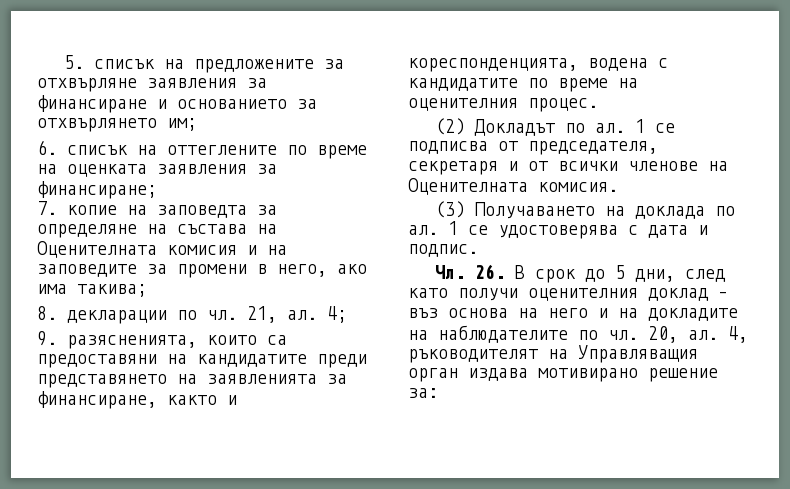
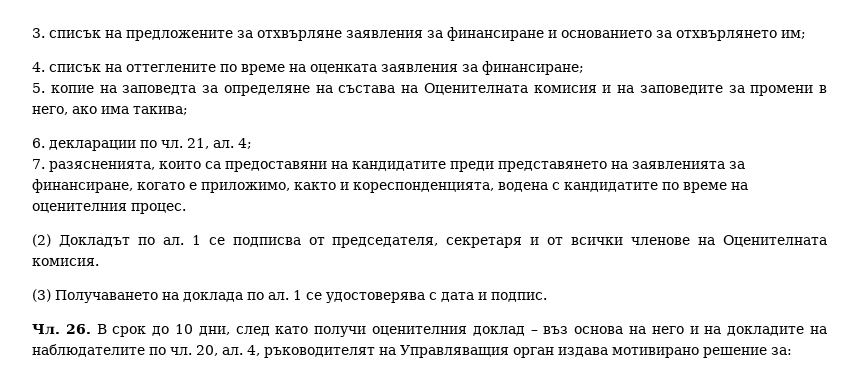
- 5. списък на предложените за отхвърляне заявления за финансиране и основанието за отхвърлянето им;
+ 3. списък на предложените за отхвърляне заявления за финансиране и основанието за отхвърлянето им;
- 6. списък на оттеглените по време на оценката заявления за финансиране;
+ 4. списък на оттеглените по време на оценката заявления за финансиране;
- 7. копие на заповедта за определяне на състава на Оценителната комисия и на заповедите за промени в него, ако има такива;
+ 5. копие на заповедта за определяне на състава на Оценителната комисия и на заповедите за промени в него, ако има такива;
- 8. декларации по чл.
+ 6. декларации по чл.
- 9. разясненията, които са предоставяни на кандидатите преди представянето на заявленията за финансиране, както и кореспонденцията, водена с кандидатите по време на оценителния процес.
+ 7. разясненията, които са предоставяни на кандидатите преди представянето на заявленията за финансиране, когато е приложимо, както и кореспонденцията, водена с кандидатите по време на оценителния процес.
- Чл. 26. В срок до 5 дни, след като получи оценителния доклад – въз основа на него и на докладите на наблюдателите по чл.
+ Чл. 26. В срок до 10 дни, след като получи оценителния доклад – въз основа на него и на докладите на наблюдателите по чл.

